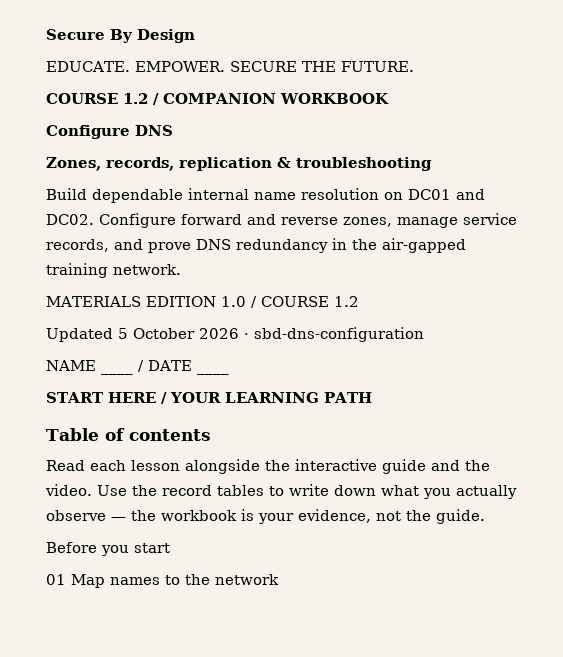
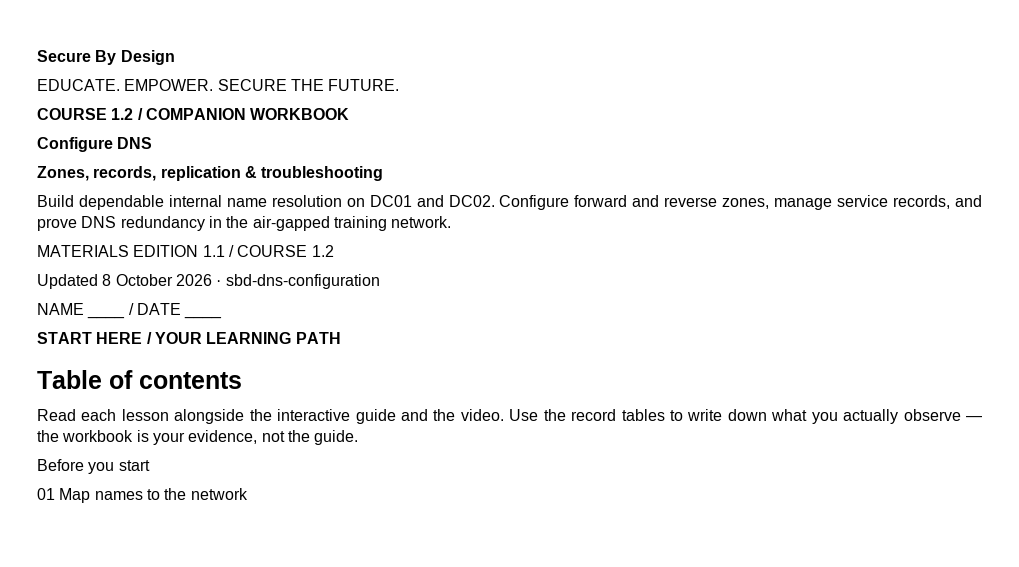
- MATERIALS EDITION 1.0 / COURSE 1.2
+ MATERIALS EDITION 1.1 / COURSE 1.2
- Updated 5 October 2026 · sbd-dns-configuration
+ Updated 8 October 2026 · sbd-dns-configuration

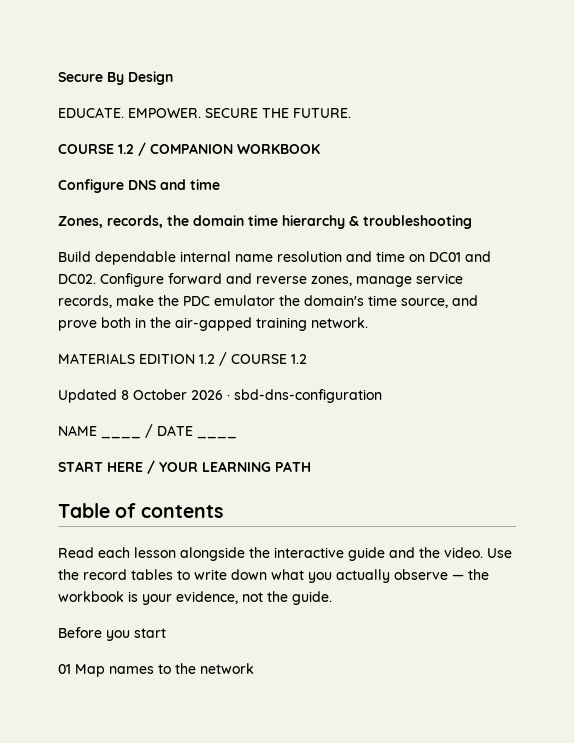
- Configure DNS
+ Configure DNS and time
- Zones, records, replication & troubleshooting
+ Zones, records, the domain time hierarchy & troubleshooting
- Build dependable internal name resolution on DC01 and DC02.
+ Build dependable internal name resolution and time on DC01 and DC02.
- Configure forward and reverse zones, manage service records, and prove DNS redundancy in the air-gapped training network.
+ Configure forward and reverse zones, manage service records, make the PDC emulator the domain's time source, and prove both in the air-gapped training network.
- MATERIALS EDITION 1.1 / COURSE 1.2
+ MATERIALS EDITION 1.2 / COURSE 1.2

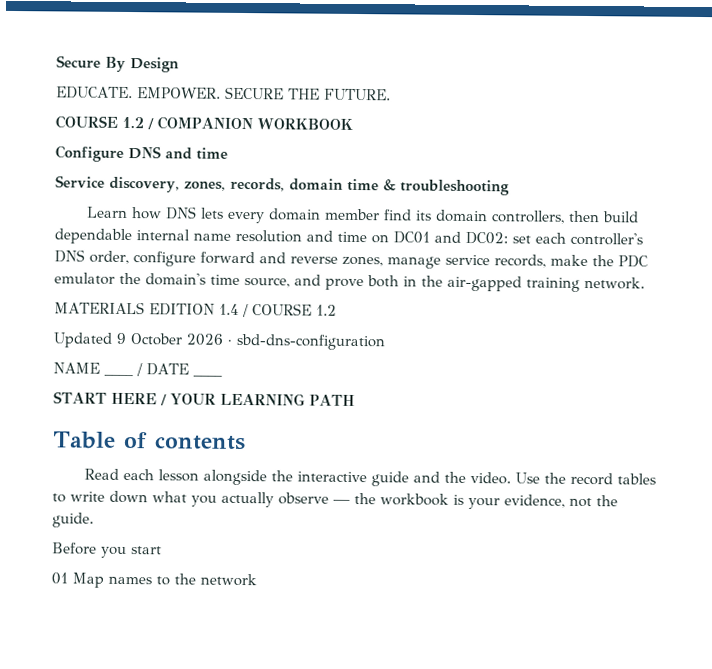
- Zones, records, the domain time hierarchy & troubleshooting
+ Service discovery, zones, records, domain time & troubleshooting
- Build dependable internal name resolution and time on DC01 and DC02. Configure forward and reverse zones, manage service records, make the PDC emulator the domain's time source, and prove both in the air-gapped training network.
+ Learn how DNS lets every domain member find its domain controllers, then build dependable internal name resolution and time on DC01 and DC02: set each controller's DNS order, configure forward and reverse zones, manage service records, make the PDC emulator the domain's time source, and prove both in the air-gapped training network.
- MATERIALS EDITION 1.2 / COURSE 1.2
+ MATERIALS EDITION 1.4 / COURSE 1.2
- Updated 8 October 2026 · sbd-dns-configuration
+ Updated 9 October 2026 · sbd-dns-configuration

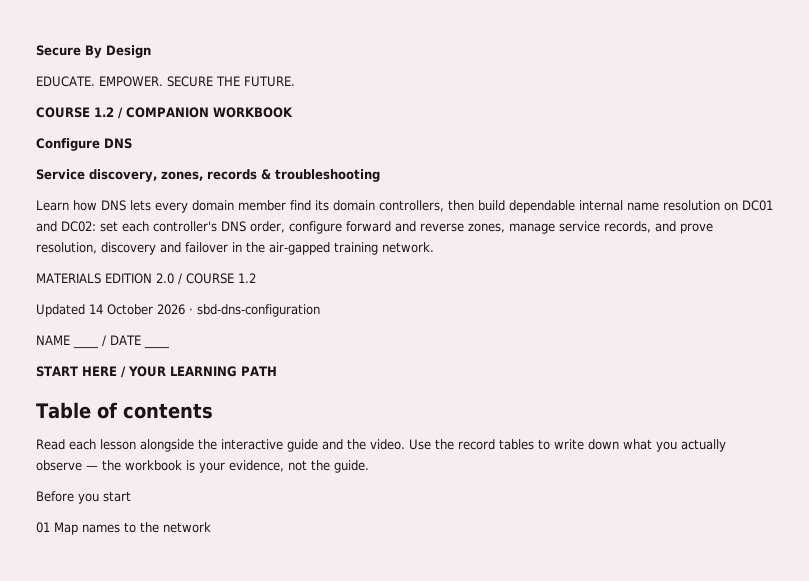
- Configure DNS and time
+ Configure DNS
- Service discovery, zones, records, domain time & troubleshooting
+ Service discovery, zones, records & troubleshooting
- Learn how DNS lets every domain member find its domain controllers, then build dependable internal name resolution and time on DC01 and DC02: set each controller's DNS order, configure forward and reverse zones, manage service records, make the PDC emulator the domain's time source, and prove both in the air-gapped training network.
+ Learn how DNS lets every domain member find its domain controllers, then build dependable internal name resolution on DC01 and DC02: set each controller's DNS order, configure forward and reverse zones, manage service records, and prove resolution, discovery and failover in the air-gapped training network.
- MATERIALS EDITION 1.4 / COURSE 1.2
+ MATERIALS EDITION 2.0 / COURSE 1.2
- Updated 9 October 2026 · sbd-dns-configuration
+ Updated 14 October 2026 · sbd-dns-configuration

